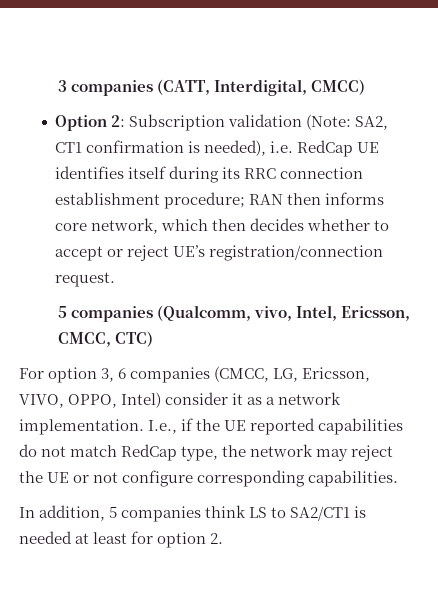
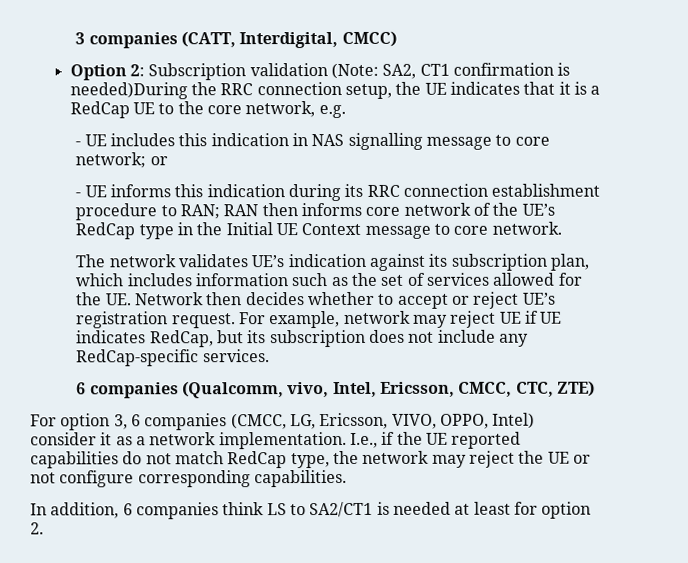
- Option 2: Subscription validation (Note: SA2, CT1 confirmation is needed), i.e. RedCap UE identifies itself during its RRC connection establishment procedure; RAN then informs core network, which then decides whether to accept or reject UE’s registration/connection request.
- 5 companies (Qualcomm, vivo, Intel, Ericsson, CMCC, CTC)
+ Option 2: Subscription validation (Note: SA2, CT1 confirmation is needed)During the RRC connection setup, the UE indicates that it is a RedCap UE to the core network, e.g.
+ - UE includes this indication in NAS signalling message to core network; or
+ - UE informs this indication during its RRC connection establishment procedure to RAN; RAN then informs core network of the UE’s RedCap type in the Initial UE Context message to core network.
+ The network validates UE’s indication against its subscription plan, which includes information such as the set of services allowed for the UE. Network then decides whether to accept or reject UE’s registration request. For example, network may reject UE if UE indicates RedCap, but its subscription does not include any RedCap-specific services.
+ 6 companies (Qualcomm, vivo, Intel, Ericsson, CMCC, CTC, ZTE)
- In addition, 5 companies think LS to SA2/CT1 is needed at least for option 2.
+ In addition, 6 companies think LS to SA2/CT1 is needed at least for option 2.

